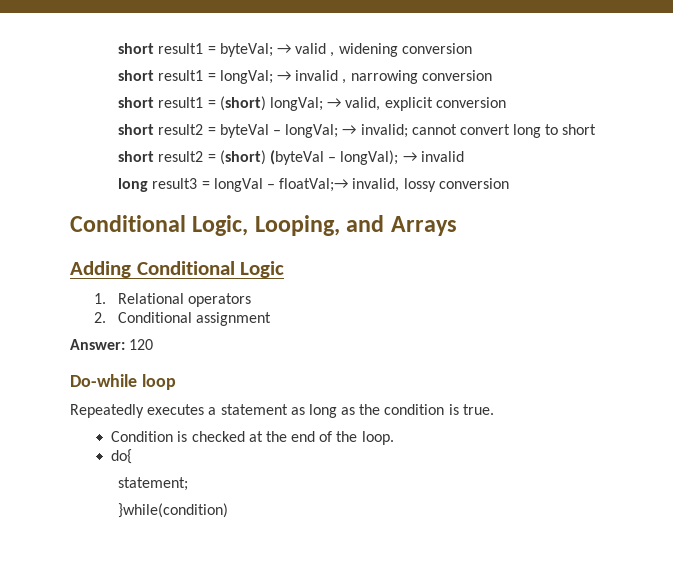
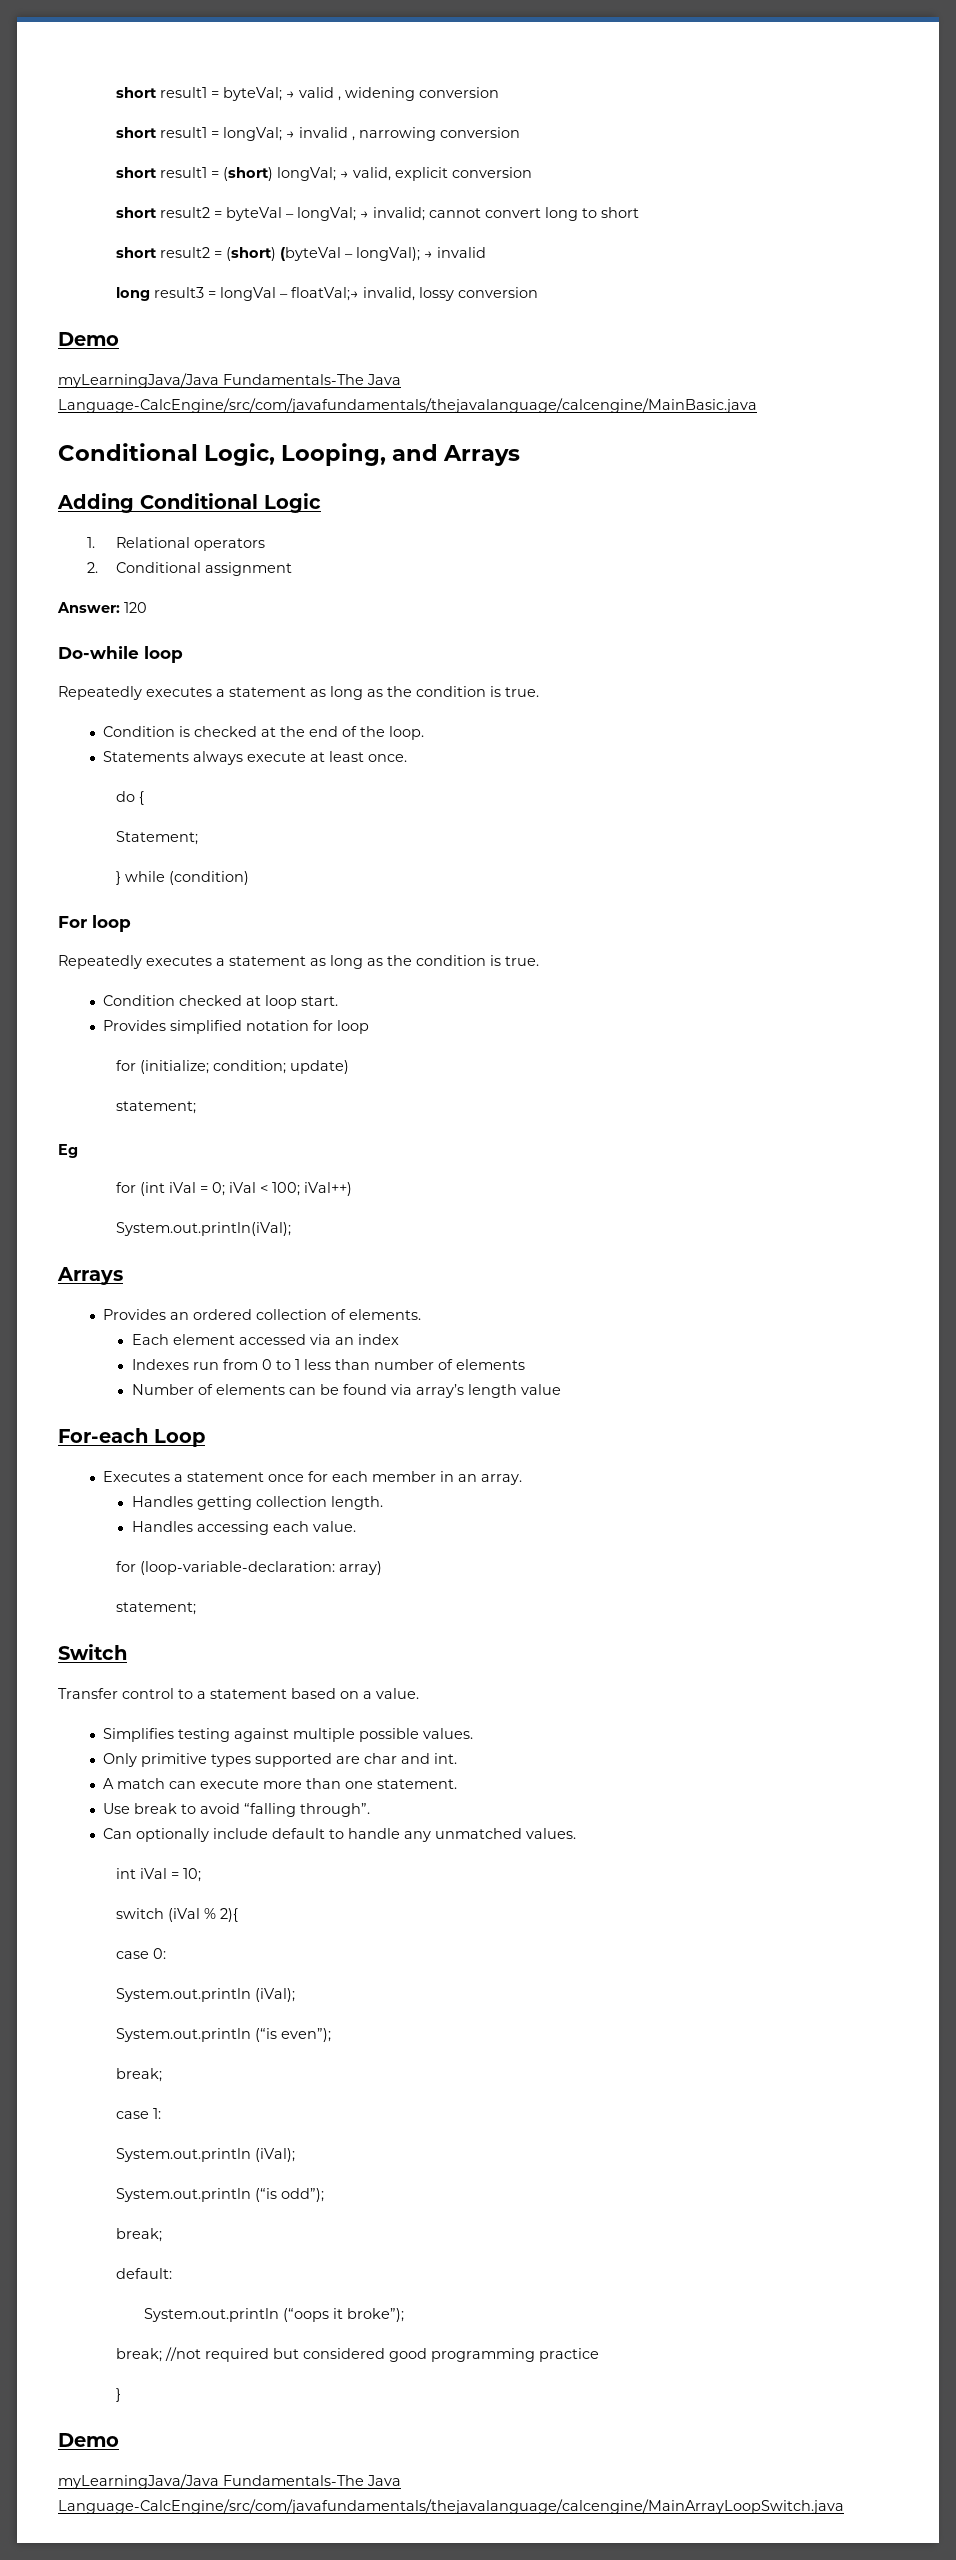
  long result3 = longVal – floatVal;→ invalid, lossy conversion
+ Demo
+ myLearningJava/Java Fundamentals-The Java Language-CalcEngine/src/com/javafundamentals/thejavalanguage/calcengine/MainBasic.java
- do{
+ Statements always execute at least once.
+ do {
+ Statement;
+ } while (condition)
+ For loop
+ Repeatedly executes a statement as long as the condition is true.
+ Condition checked at loop start.
+ Provides simplified notation for loop
+ for (initialize; condition; update)
  statement;
- }while(condition)
+ Eg
+ for (int iVal = 0; iVal < 100; iVal++)
+ System.out.println(iVal);
+ Arrays
+ Provides an ordered collection of elements.
+ Each element accessed via an index
+ Indexes run from 0 to 1 less than number of elements
+ Number of elements can be found via array’s length value
+ For-each Loop
+ Executes a statement once for each member in an array.
+ Handles getting collection length.
+ Handles accessing each value.
+ for (loop-variable-declaration: array)
+ statement;
+ Switch
+ Transfer control to a statement based on a value.
+ Simplifies testing against multiple possible values.
+ Only primitive types supported are char and int.
+ A match can execute more than one statement.
+ Use break to avoid “falling through”.
+ Can optionally include default to handle any unmatched values.
+ int iVal = 10;
+ switch (iVal % 2){
+ case 0:
+ System.out.println (iVal);
+ System.out.println (“is even”);
+ break;
+ case 1:
+ System.out.println (iVal);
+ System.out.println (“is odd”);
+ break;
+ default:
+ System.out.println (“oops it broke”);
+ break; //not required but considered good programming practice
+ }
+ Demo
+ myLearningJava/Java Fundamentals-The Java Language-CalcEngine/src/com/javafundamentals/thejavalanguage/calcengine/MainArrayLoopSwitch.java

